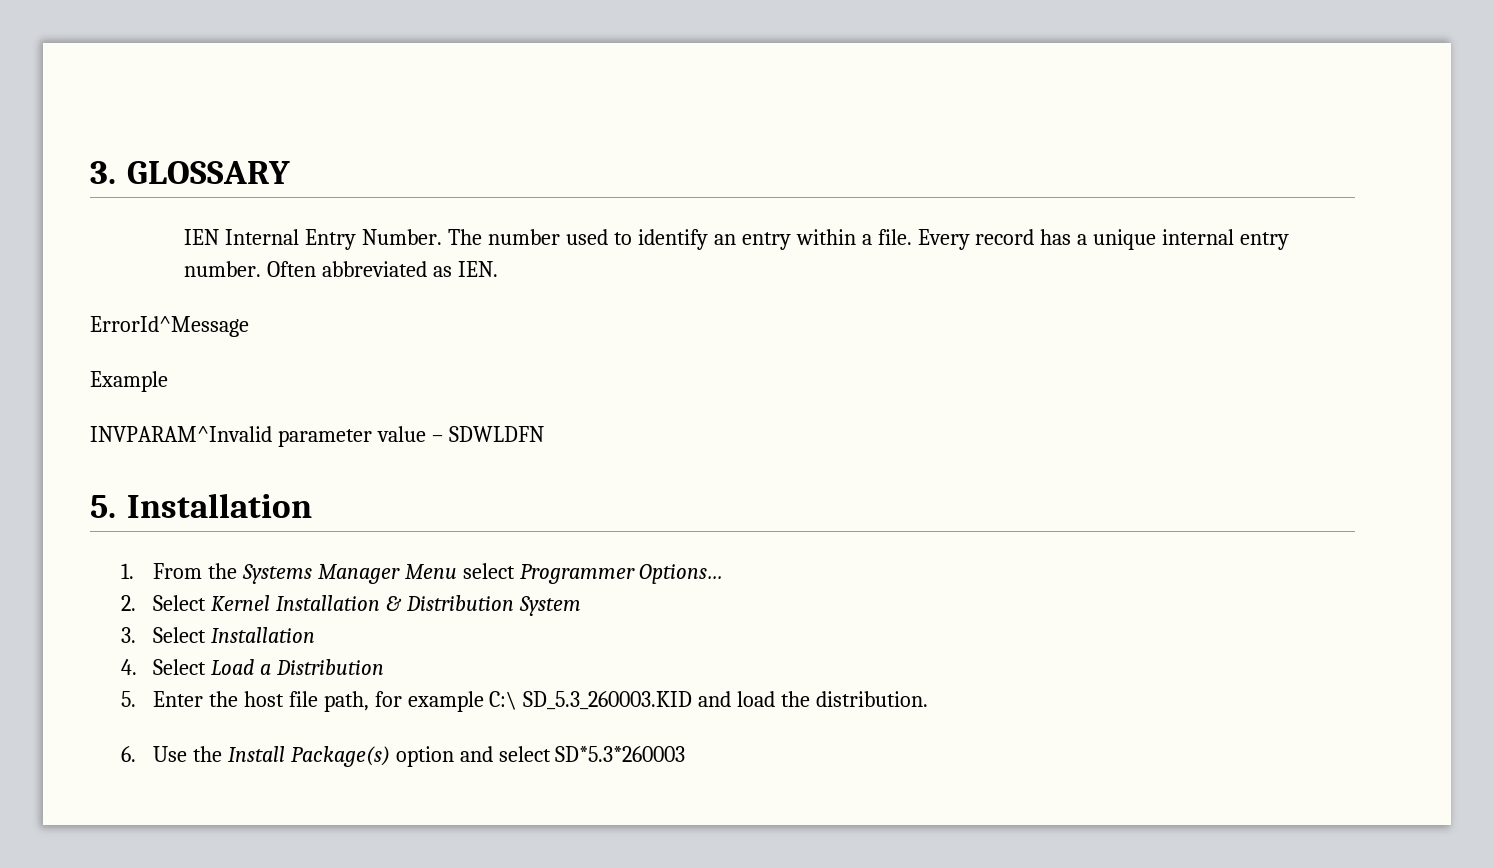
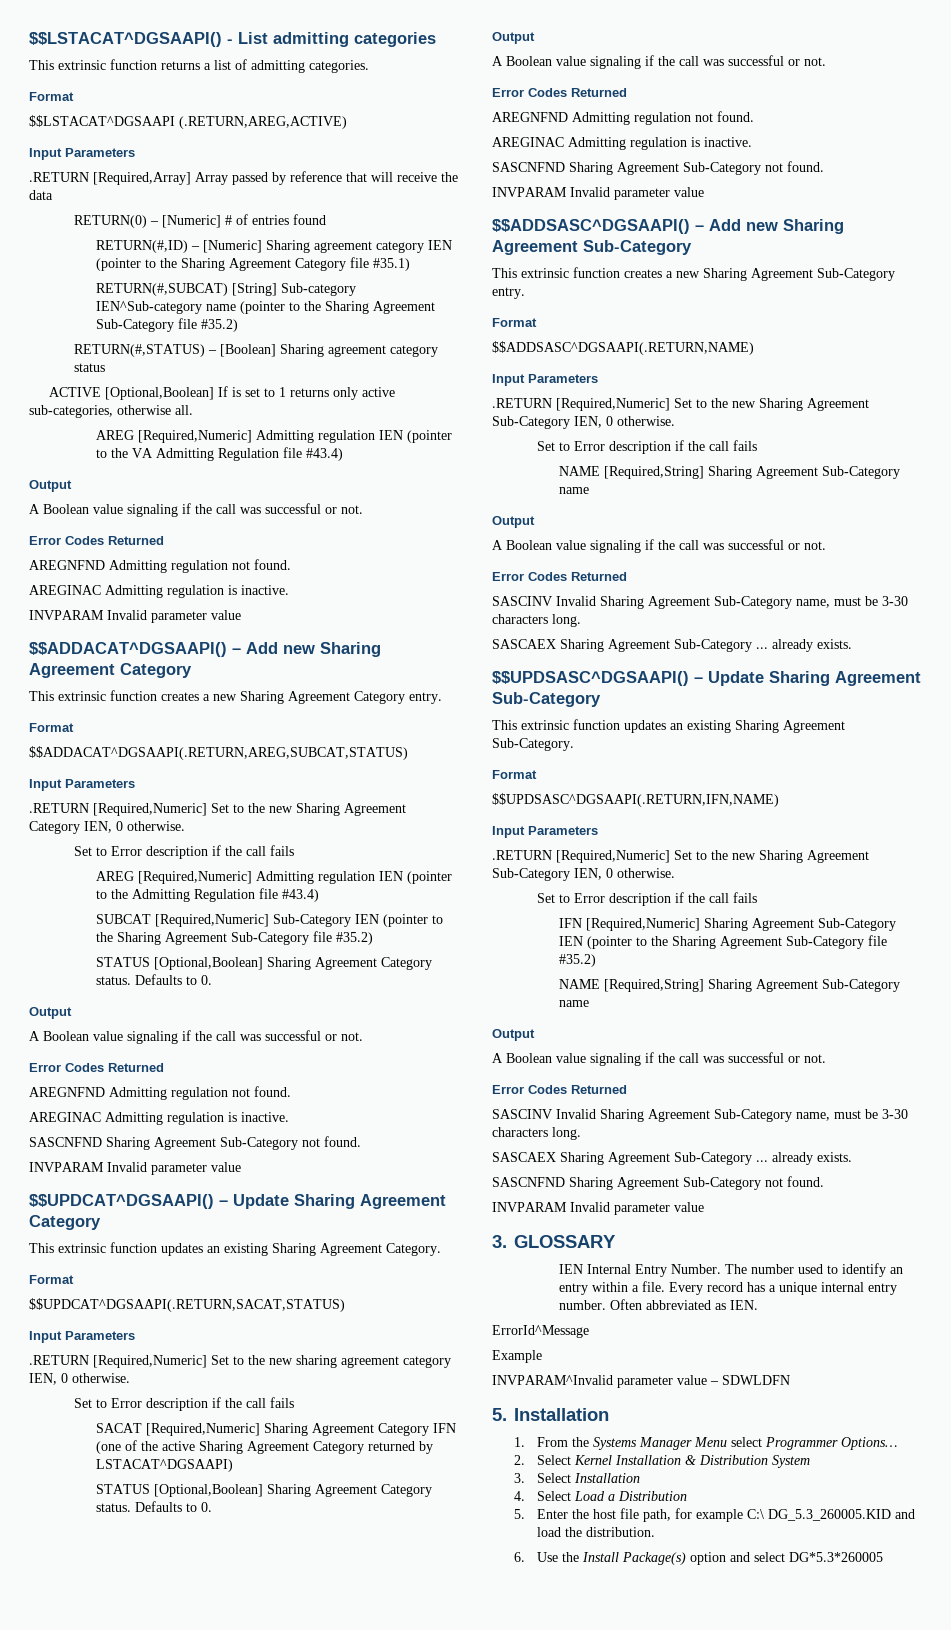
+ $$LSTACAT^DGSAAPI() - List admitting categories
+ This extrinsic function returns a list of admitting categories.
+ Format
+ $$LSTACAT^DGSAAPI (.RETURN,AREG,ACTIVE)
+ Input Parameters
+ .RETURN [Required,Array] Array passed by reference that will receive the data
+ RETURN(0) – [Numeric] # of entries found
+ RETURN(#,ID) – [Numeric] Sharing agreement category IEN (pointer to the Sharing Agreement Category file #35.1)
+ RETURN(#,SUBCAT) [String] Sub-category IEN^Sub-category name (pointer to the Sharing Agreement Sub-Category file #35.2)
+ RETURN(#,STATUS) – [Boolean] Sharing agreement category status
+ ACTIVE [Optional,Boolean] If is set to 1 returns only active sub-categories, otherwise all.
+ AREG [Required,Numeric] Admitting regulation IEN (pointer to the VA Admitting Regulation file #43.4)
+ Output
+ A Boolean value signaling if the call was successful or not.
+ Error Codes Returned
+ AREGNFND Admitting regulation not found.
+ AREGINAC Admitting regulation is inactive.
+ INVPARAM Invalid parameter value
+ $$ADDACAT^DGSAAPI() – Add new Sharing Agreement Category
+ This extrinsic function creates a new Sharing Agreement Category entry.
+ Format
+ $$ADDACAT^DGSAAPI(.RETURN,AREG,SUBCAT,STATUS)
+ Input Parameters
+ .RETURN [Required,Numeric] Set to the new Sharing Agreement Category IEN, 0 otherwise.
+ Set to Error description if the call fails
+ AREG [Required,Numeric] Admitting regulation IEN (pointer to the Admitting Regulation file #43.4)
+ SUBCAT [Required,Numeric] Sub-Category IEN (pointer to the Sharing Agreement Sub-Category file #35.2)
+ STATUS [Optional,Boolean] Sharing Agreement Category status. Defaults to 0.
+ Output
+ A Boolean value signaling if the call was successful or not.
+ Error Codes Returned
+ AREGNFND Admitting regulation not found.
+ AREGINAC Admitting regulation is inactive.
+ SASCNFND Sharing Agreement Sub-Category not found.
+ INVPARAM Invalid parameter value
+ $$UPDCAT^DGSAAPI() – Update Sharing Agreement Category
+ This extrinsic function updates an existing Sharing Agreement Category.
+ Format
+ $$UPDCAT^DGSAAPI(.RETURN,SACAT,STATUS)
+ Input Parameters
+ .RETURN [Required,Numeric] Set to the new sharing agreement category IEN, 0 otherwise.
+ Set to Error description if the call fails
+ SACAT [Required,Numeric] Sharing Agreement Category IFN (one of the active Sharing Agreement Category returned by LSTACAT^DGSAAPI)
+ STATUS [Optional,Boolean] Sharing Agreement Category status. Defaults to 0.
+ Output
+ A Boolean value signaling if the call was successful or not.
+ Error Codes Returned
+ AREGNFND Admitting regulation not found.
+ AREGINAC Admitting regulation is inactive.
+ SASCNFND Sharing Agreement Sub-Category not found.
+ INVPARAM Invalid parameter value
+ $$ADDSASC^DGSAAPI() – Add new Sharing Agreement Sub-Category
+ This extrinsic function creates a new Sharing Agreement Sub-Category entry.
+ Format
+ $$ADDSASC^DGSAAPI(.RETURN,NAME)
+ Input Parameters
+ .RETURN [Required,Numeric] Set to the new Sharing Agreement Sub-Category IEN, 0 otherwise.
+ Set to Error description if the call fails
+ NAME [Required,String] Sharing Agreement Sub-Category name
+ Output
+ A Boolean value signaling if the call was successful or not.
+ Error Codes Returned
+ SASCINV Invalid Sharing Agreement Sub-Category name, must be 3-30 characters long.
+ SASCAEX Sharing Agreement Sub-Category ... already exists.
+ $$UPDSASC^DGSAAPI() – Update Sharing Agreement Sub-Category
+ This extrinsic function updates an existing Sharing Agreement Sub-Category.
+ Format
+ $$UPDSASC^DGSAAPI(.RETURN,IFN,NAME)
+ Input Parameters
+ .RETURN [Required,Numeric] Set to the new Sharing Agreement Sub-Category IEN, 0 otherwise.
+ Set to Error description if the call fails
+ IFN [Required,Numeric] Sharing Agreement Sub-Category IEN (pointer to the Sharing Agreement Sub-Category file #35.2)
+ NAME [Required,String] Sharing Agreement Sub-Category name
+ Output
+ A Boolean value signaling if the call was successful or not.
+ Error Codes Returned
+ SASCINV Invalid Sharing Agreement Sub-Category name, must be 3-30 characters long.
+ SASCAEX Sharing Agreement Sub-Category ... already exists.
+ SASCNFND Sharing Agreement Sub-Category not found.
+ INVPARAM Invalid parameter value
- 5. Enter the host file path, for example C:\ SD_5.3_260003.KID and load the distribution.
+ 5. Enter the host file path, for example C:\ DG_5.3_260005.KID and load the distribution.
- 6. Use the Install Package(s) option and select SD*5.3*260003
+ 6. Use the Install Package(s) option and select DG*5.3*260005

